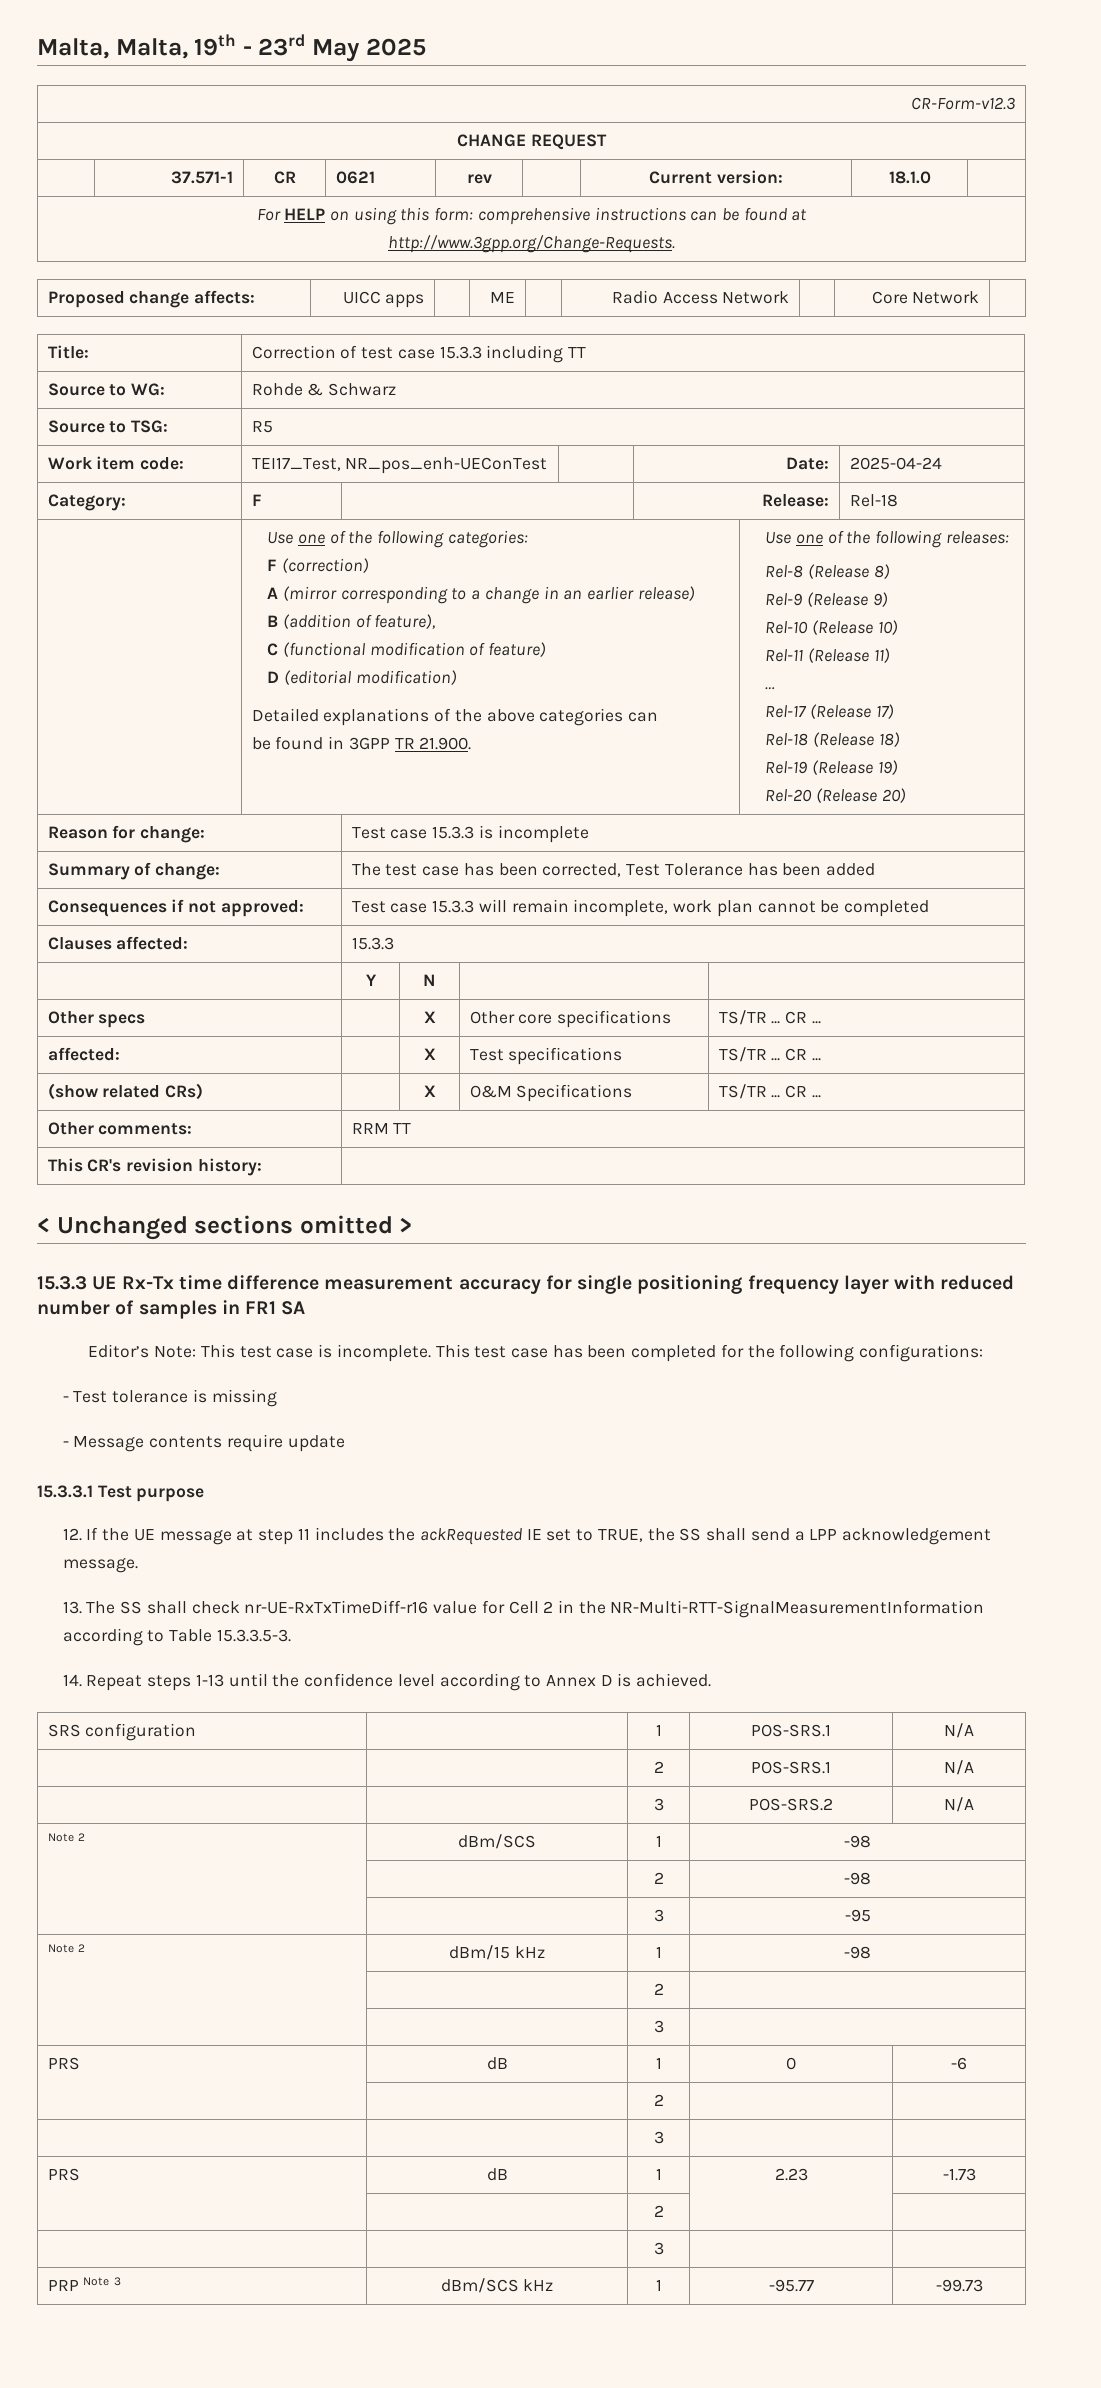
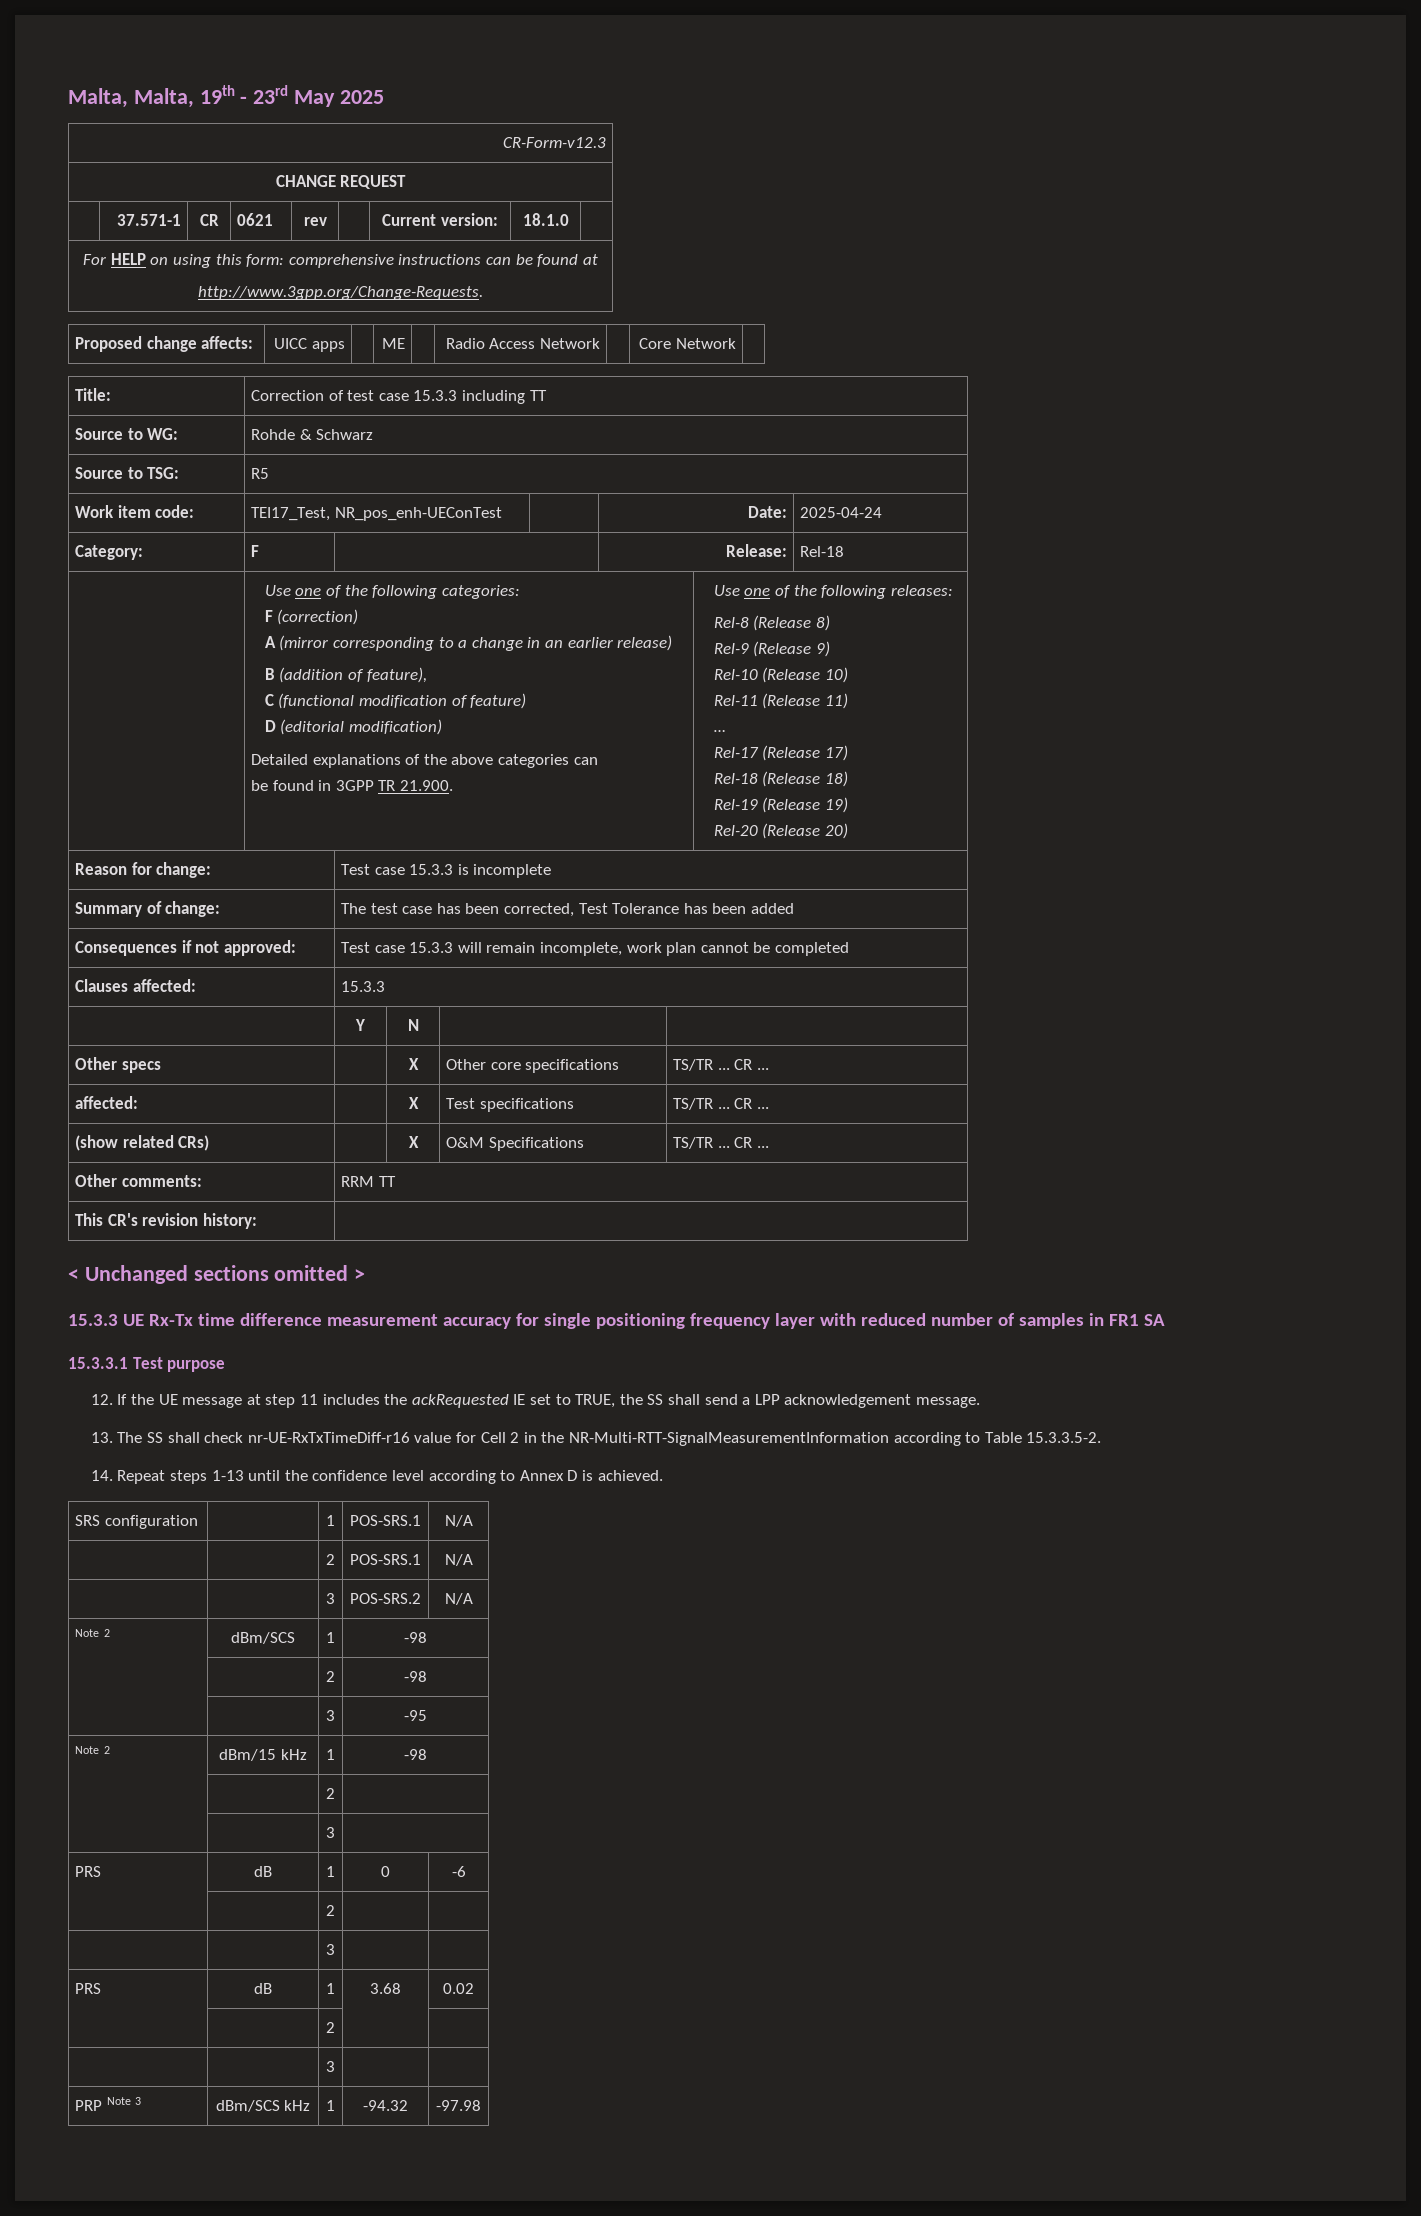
- Editor’s Note: This test case is incomplete. This test case has been completed for the following configurations:
- - Test tolerance is missing
- - Message contents require update
- 13. The SS shall check nr-UE-RxTxTimeDiff-r16 value for Cell 2 in the NR-Multi-RTT-SignalMeasurementInformation according to Table 15.3.3.5-3.
+ 13. The SS shall check nr-UE-RxTxTimeDiff-r16 value for Cell 2 in the NR-Multi-RTT-SignalMeasurementInformation according to Table 15.3.3.5-2.
- PRS | dB | 1 | 2.23 | -1.73
+ PRS | dB | 1 | 3.68 | 0.02
- PRP Note 3 | dBm/SCS kHz | 1 | -95.77 | -99.73
+ PRP Note 3 | dBm/SCS kHz | 1 | -94.32 | -97.98

